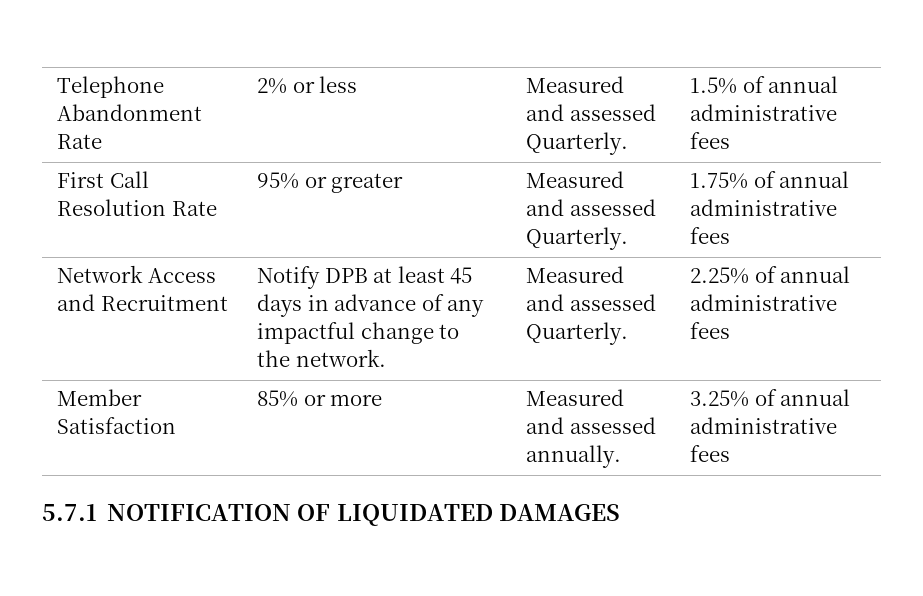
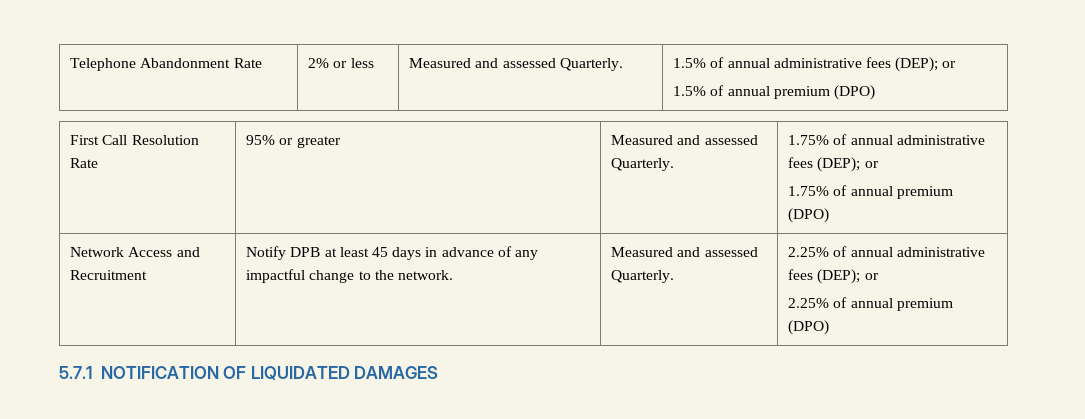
- Telephone Abandonment Rate | 2% or less | Measured and assessed Quarterly. | 1.5% of annual administrative fees
+ Telephone Abandonment Rate | 2% or less | Measured and assessed Quarterly. | 1.5% of annual administrative fees (DEP); or
+ 1.5% of annual premium (DPO)
- First Call Resolution Rate | 95% or greater | Measured and assessed Quarterly. | 1.75% of annual administrative fees
+ First Call Resolution Rate | 95% or greater | Measured and assessed Quarterly. | 1.75% of annual administrative fees (DEP); or
+ 1.75% of annual premium (DPO)
- Network Access and Recruitment | Notify DPB at least 45 days in advance of any impactful change to the network. | Measured and assessed Quarterly. | 2.25% of annual administrative fees
- Member Satisfaction | 85% or more | Measured and assessed annually. | 3.25% of annual administrative fees
+ Network Access and Recruitment | Notify DPB at least 45 days in advance of any impactful change to the network. | Measured and assessed Quarterly. | 2.25% of annual administrative fees (DEP); or
+ 2.25% of annual premium (DPO)

